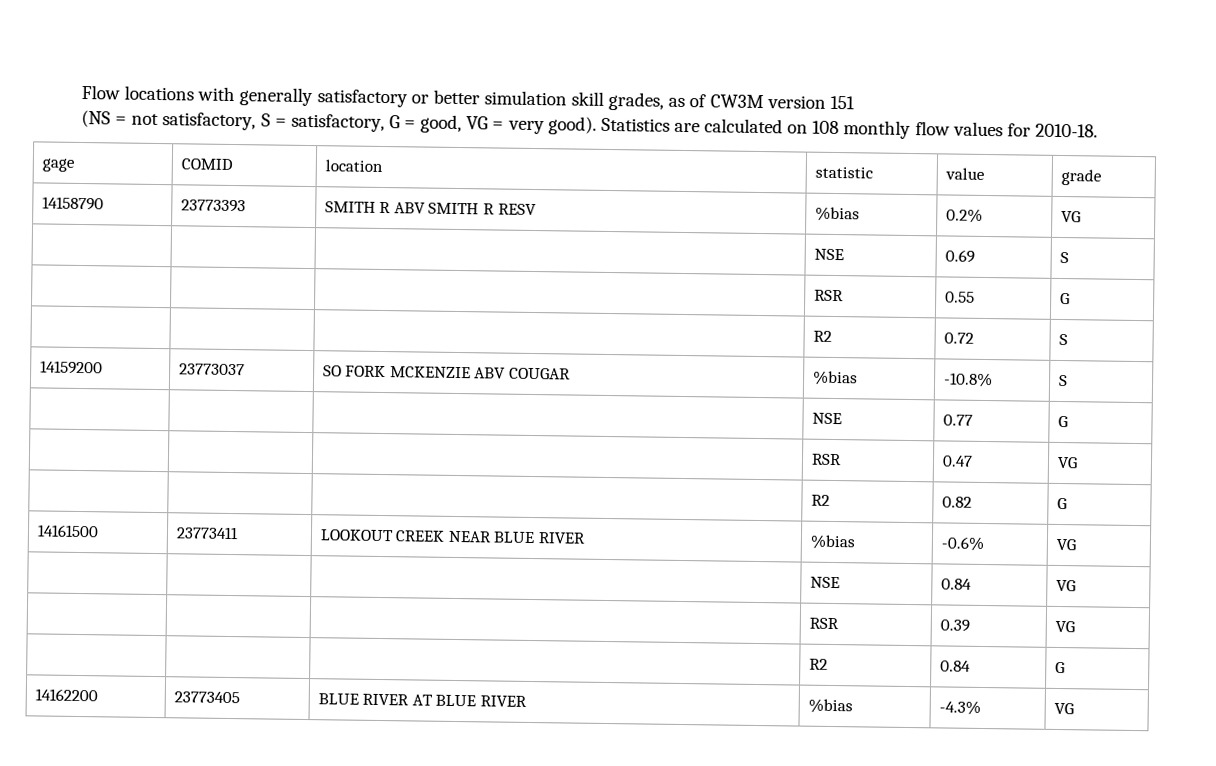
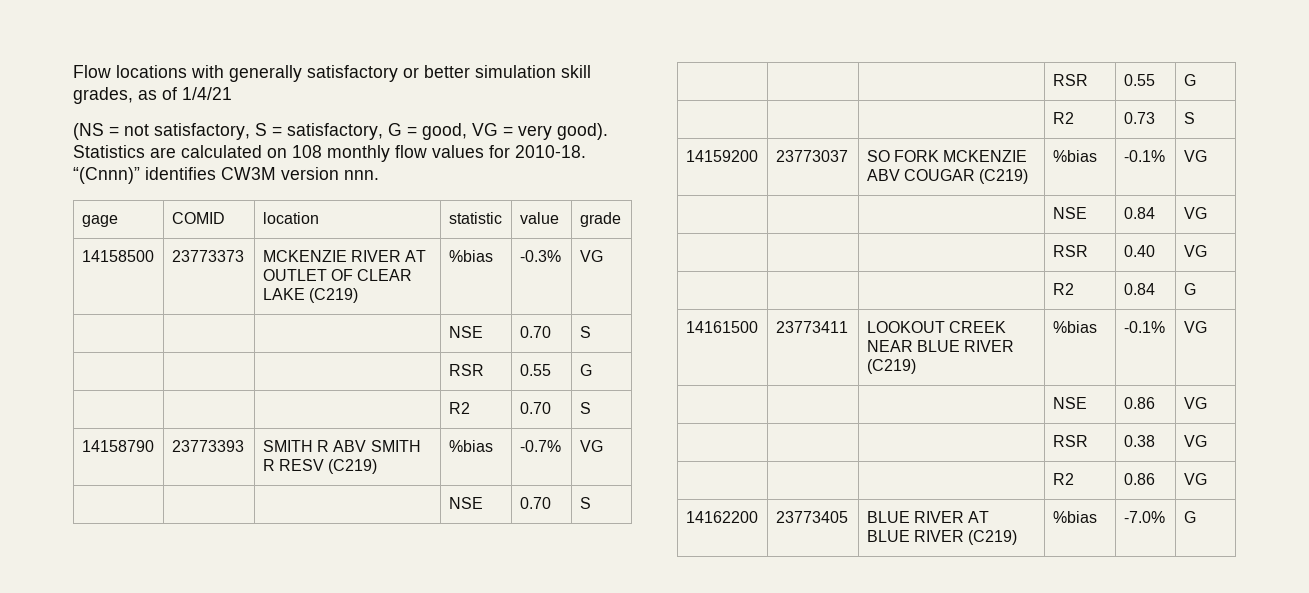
- Flow locations with generally satisfactory or better simulation skill grades, as of CW3M version 151
+ Flow locations with generally satisfactory or better simulation skill grades, as of 1/4/21
+ “(Cnnn)” identifies CW3M version nnn.
- 14158790 | 23773393 | SMITH R ABV SMITH R RESV | %bias | 0.2% | VG
- | | | NSE | 0.69 | S
+ 14158500 | 23773373 | MCKENZIE RIVER AT OUTLET OF CLEAR LAKE (C219) | %bias | -0.3% | VG
+ | | | NSE | 0.70 | S
  | | | RSR | 0.55 | G
- | | | R2 | 0.72 | S
+ | | | R2 | 0.70 | S
+ 14158790 | 23773393 | SMITH R ABV SMITH R RESV (C219) | %bias | -0.7% | VG
+ | | | NSE | 0.70 | S
+ | | | RSR | 0.55 | G
+ | | | R2 | 0.73 | S
- 14159200 | 23773037 | SO FORK MCKENZIE ABV COUGAR | %bias | -10.8% | S
- | | | NSE | 0.77 | G
- | | | RSR | 0.47 | VG
- | | | R2 | 0.82 | G
- 14161500 | 23773411 | LOOKOUT CREEK NEAR BLUE RIVER | %bias | -0.6% | VG
+ 14159200 | 23773037 | SO FORK MCKENZIE ABV COUGAR (C219) | %bias | -0.1% | VG
- | | | RSR | 0.39 | VG
+ | | | RSR | 0.40 | VG
+ 14161500 | 23773411 | LOOKOUT CREEK NEAR BLUE RIVER (C219) | %bias | -0.1% | VG
+ | | | NSE | 0.86 | VG
+ | | | RSR | 0.38 | VG
+ | | | R2 | 0.86 | VG
- 14162200 | 23773405 | BLUE RIVER AT BLUE RIVER | %bias | -4.3% | VG
+ 14162200 | 23773405 | BLUE RIVER AT BLUE RIVER (C219) | %bias | -7.0% | G

